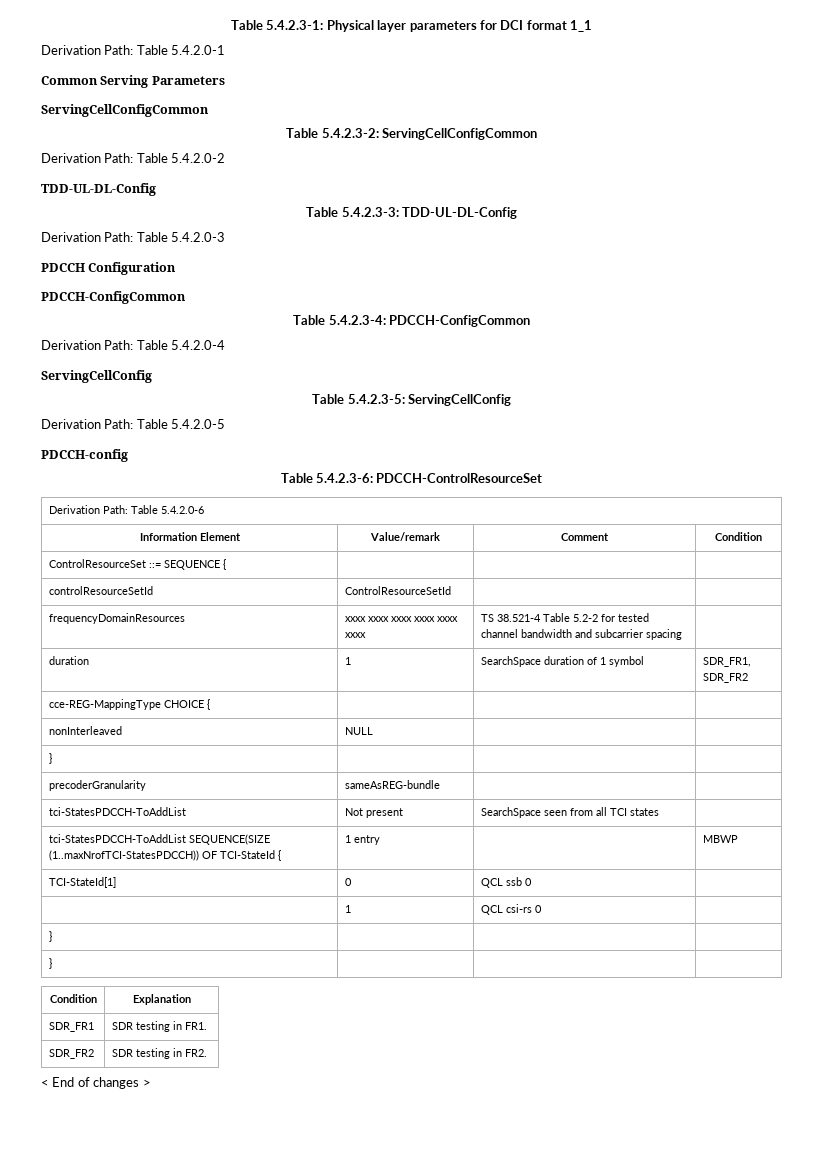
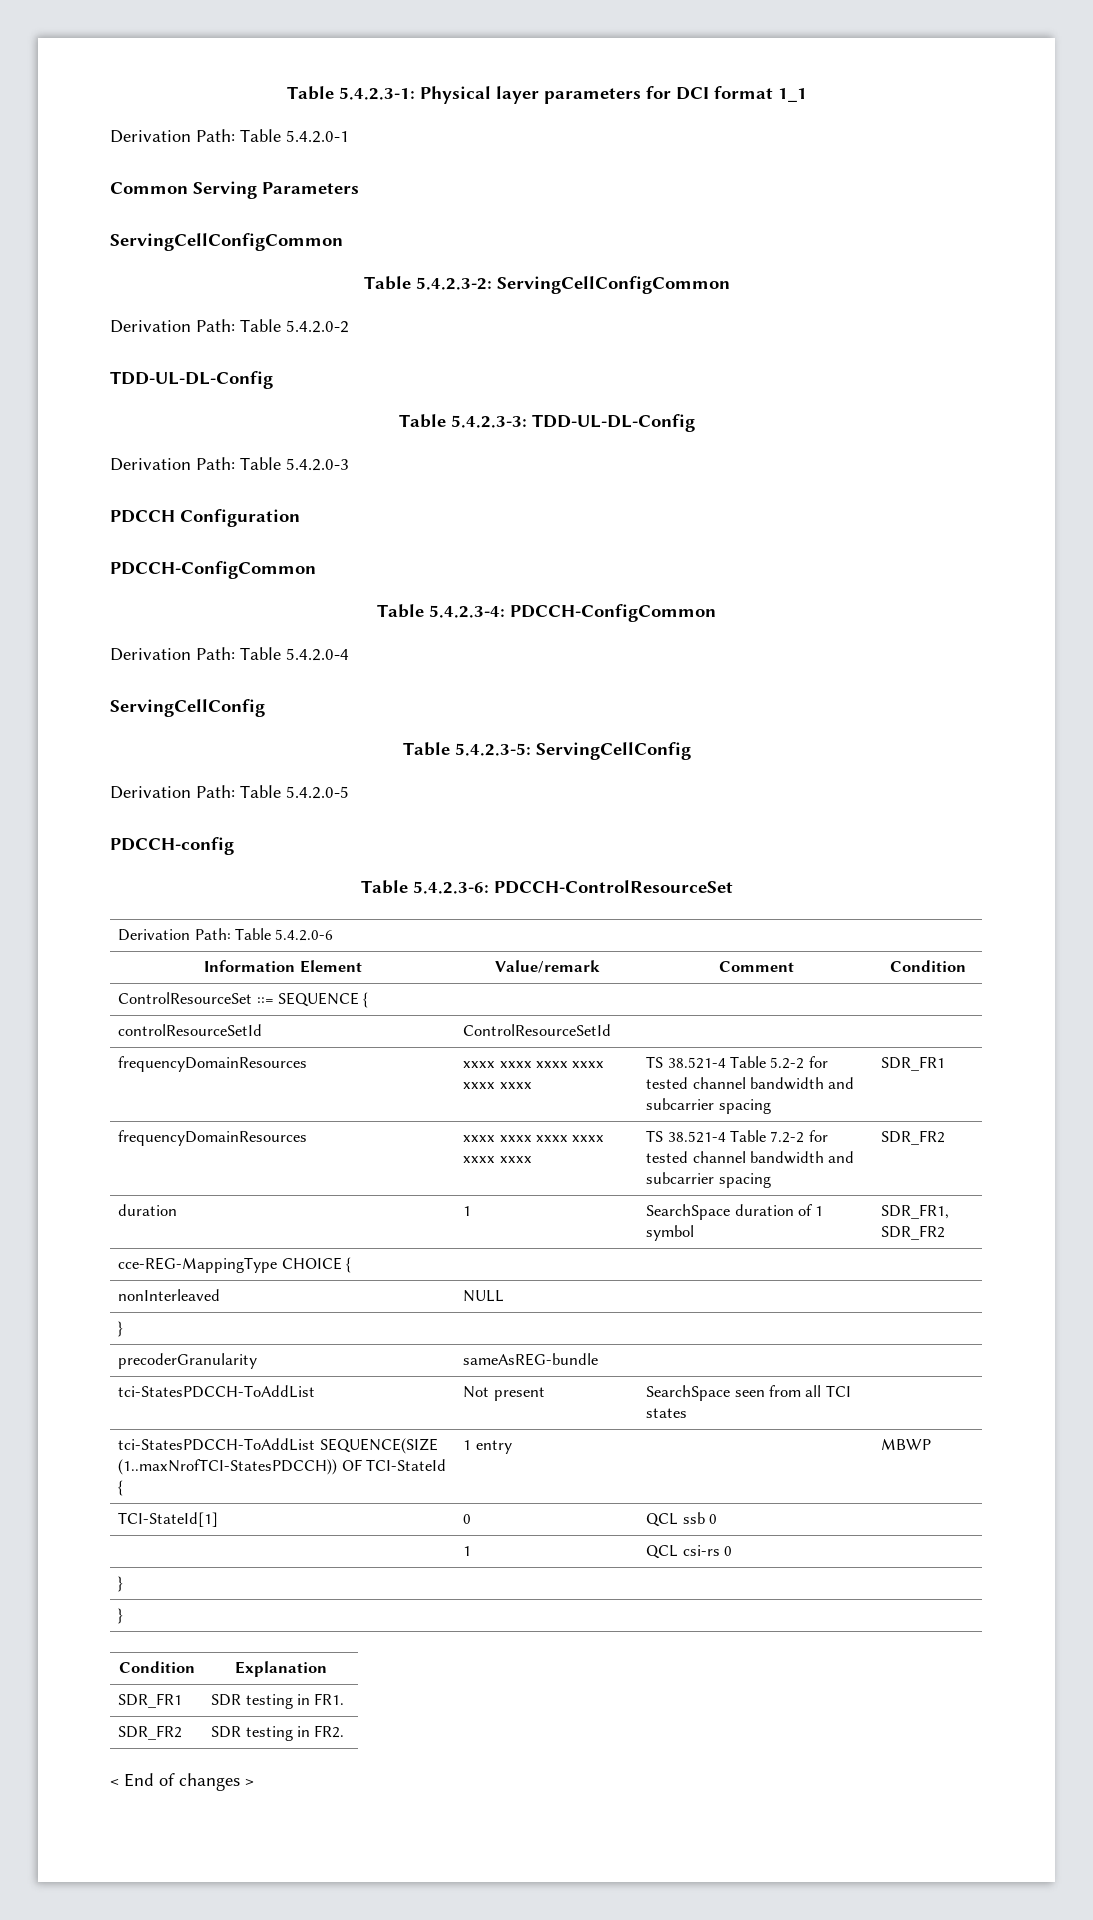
- frequencyDomainResources | xxxx xxxx xxxx xxxx xxxx xxxx | TS 38.521-4 Table 5.2-2 for tested channel bandwidth and subcarrier spacing |
+ frequencyDomainResources | xxxx xxxx xxxx xxxx xxxx xxxx | TS 38.521-4 Table 5.2-2 for tested channel bandwidth and subcarrier spacing | SDR_FR1
+ frequencyDomainResources | xxxx xxxx xxxx xxxx xxxx xxxx | TS 38.521-4 Table 7.2-2 for tested channel bandwidth and subcarrier spacing | SDR_FR2

